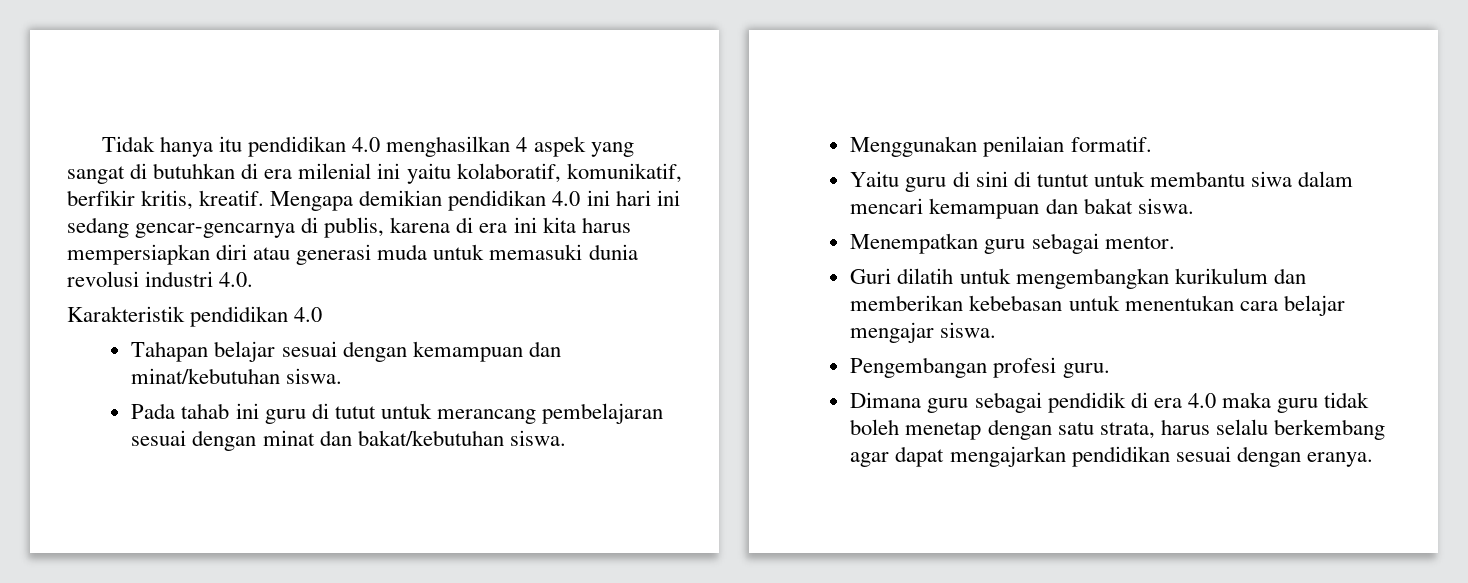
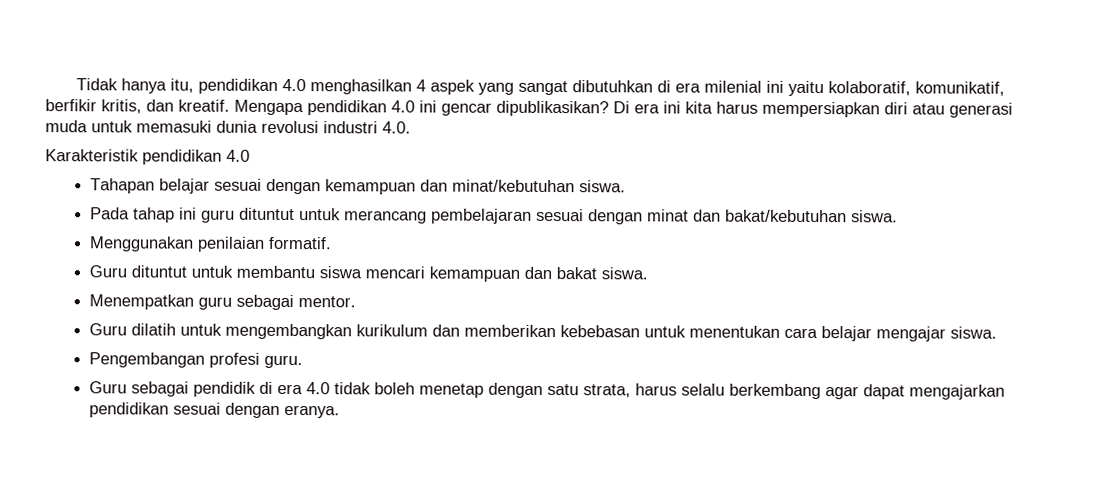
- Tidak hanya itu pendidikan 4.0 menghasilkan 4 aspek yang sangat di butuhkan di era milenial ini yaitu kolaboratif, komunikatif, berfikir kritis, kreatif.
+ Tidak hanya itu, pendidikan 4.0 menghasilkan 4 aspek yang sangat dibutuhkan di era milenial ini yaitu kolaboratif, komunikatif, berfikir kritis, dan kreatif.
- Mengapa demikian pendidikan 4.0 ini hari ini sedang gencar-gencarnya di publis, karena di era ini kita harus mempersiapkan diri atau generasi muda untuk memasuki dunia revolusi industri 4.0.
+ Mengapa pendidikan 4.0 ini gencar dipublikasikan? Di era ini kita harus mempersiapkan diri atau generasi muda untuk memasuki dunia revolusi industri 4.0.
- Pada tahab ini guru di tutut untuk merancang pembelajaran sesuai dengan minat dan bakat/kebutuhan siswa.
+ Pada tahap ini guru dituntut untuk merancang pembelajaran sesuai dengan minat dan bakat/kebutuhan siswa.
- Yaitu guru di sini di tuntut untuk membantu siwa dalam mencari kemampuan dan bakat siswa.
+ Guru dituntut untuk membantu siswa mencari kemampuan dan bakat siswa.
- Guri dilatih untuk mengembangkan kurikulum dan memberikan kebebasan untuk menentukan cara belajar mengajar siswa.
+ Guru dilatih untuk mengembangkan kurikulum dan memberikan kebebasan untuk menentukan cara belajar mengajar siswa.
- Dimana guru sebagai pendidik di era 4.0 maka guru tidak boleh menetap dengan satu strata, harus selalu berkembang agar dapat mengajarkan pendidikan sesuai dengan eranya.
+ Guru sebagai pendidik di era 4.0 tidak boleh menetap dengan satu strata, harus selalu berkembang agar dapat mengajarkan pendidikan sesuai dengan eranya.

